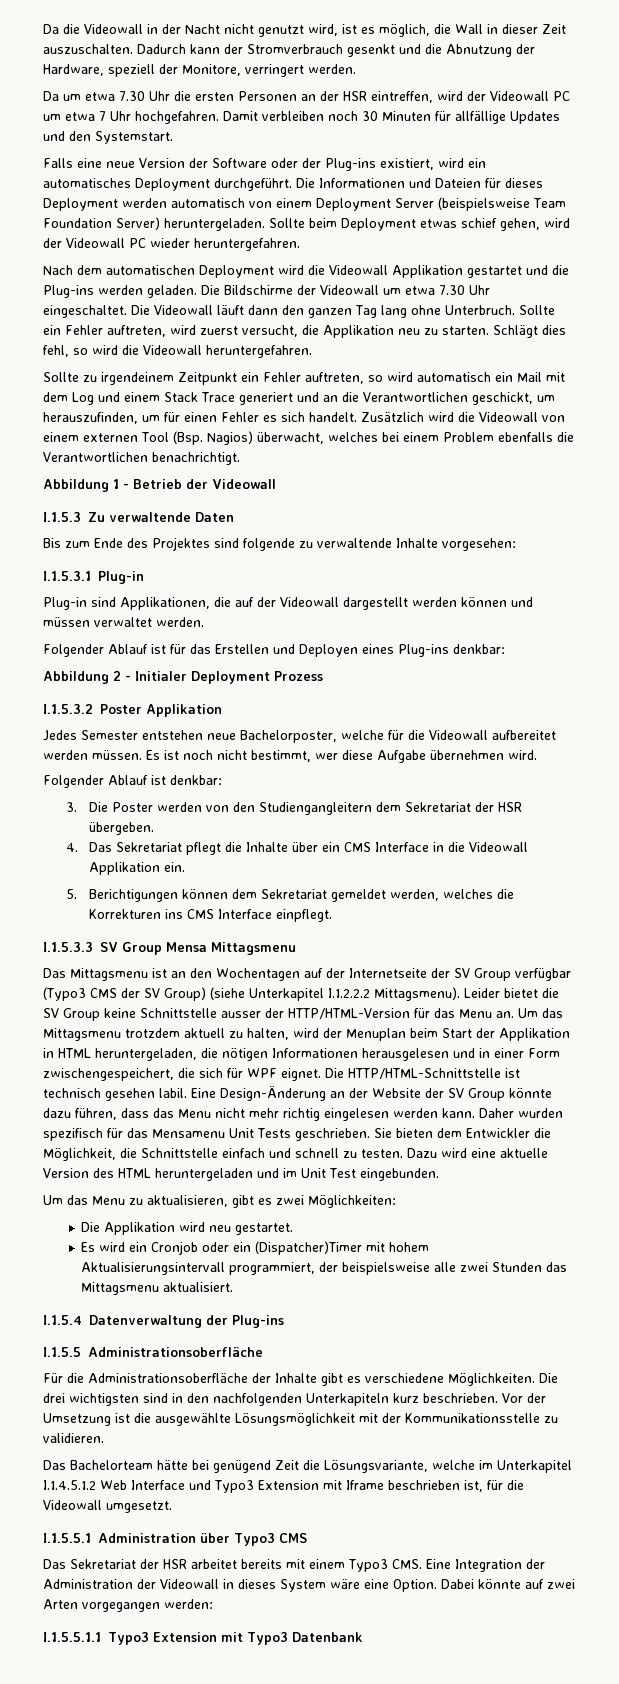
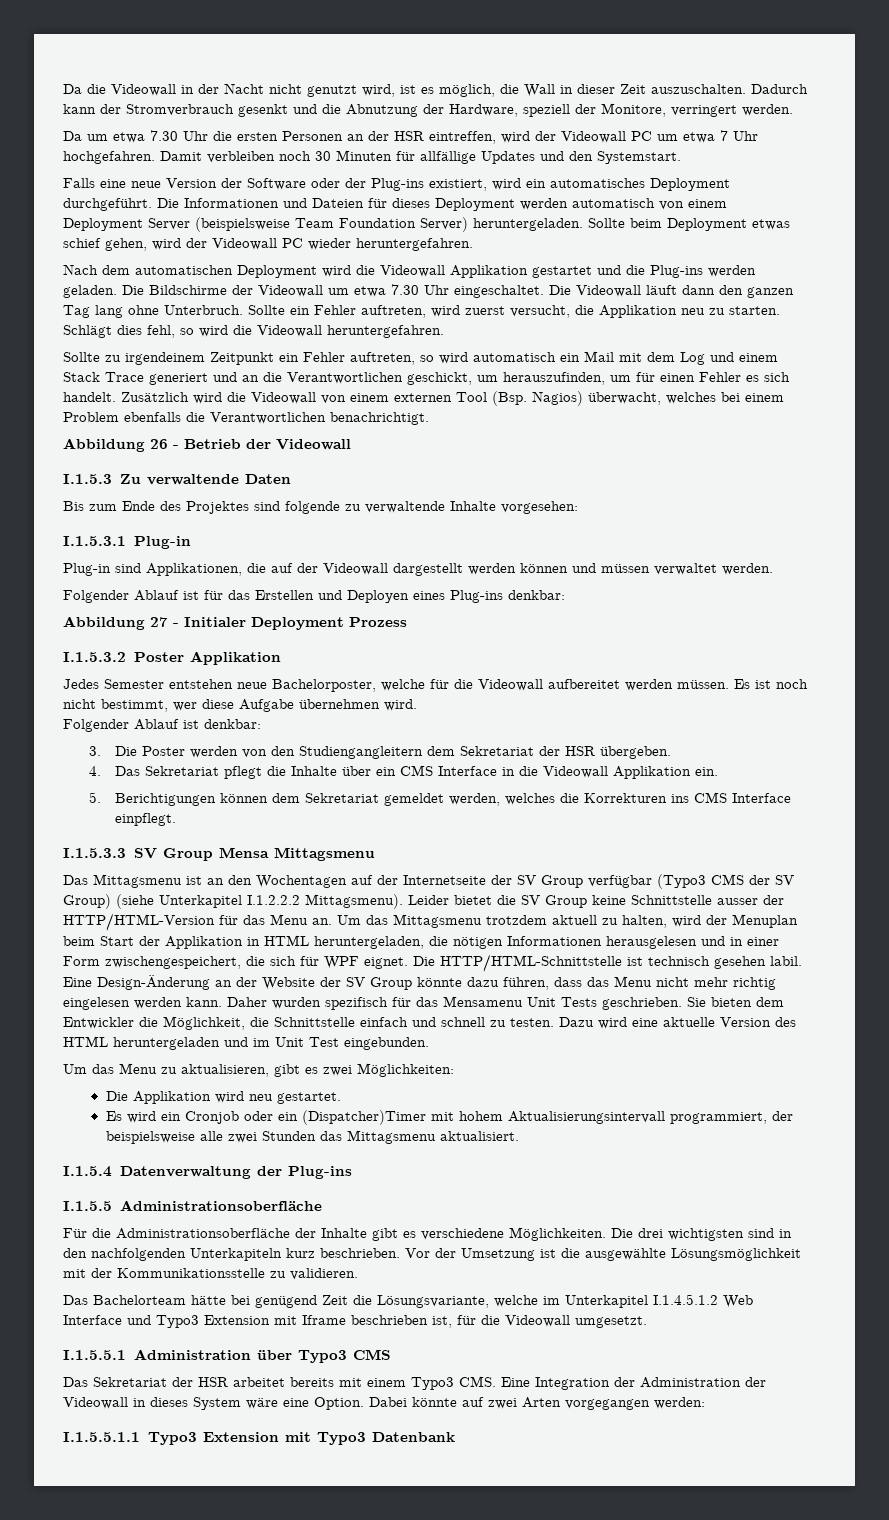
- Abbildung 1 - Betrieb der Videowall
+ Abbildung 26 - Betrieb der Videowall
- Abbildung 2 - Initialer Deployment Prozess
+ Abbildung 27 - Initialer Deployment Prozess

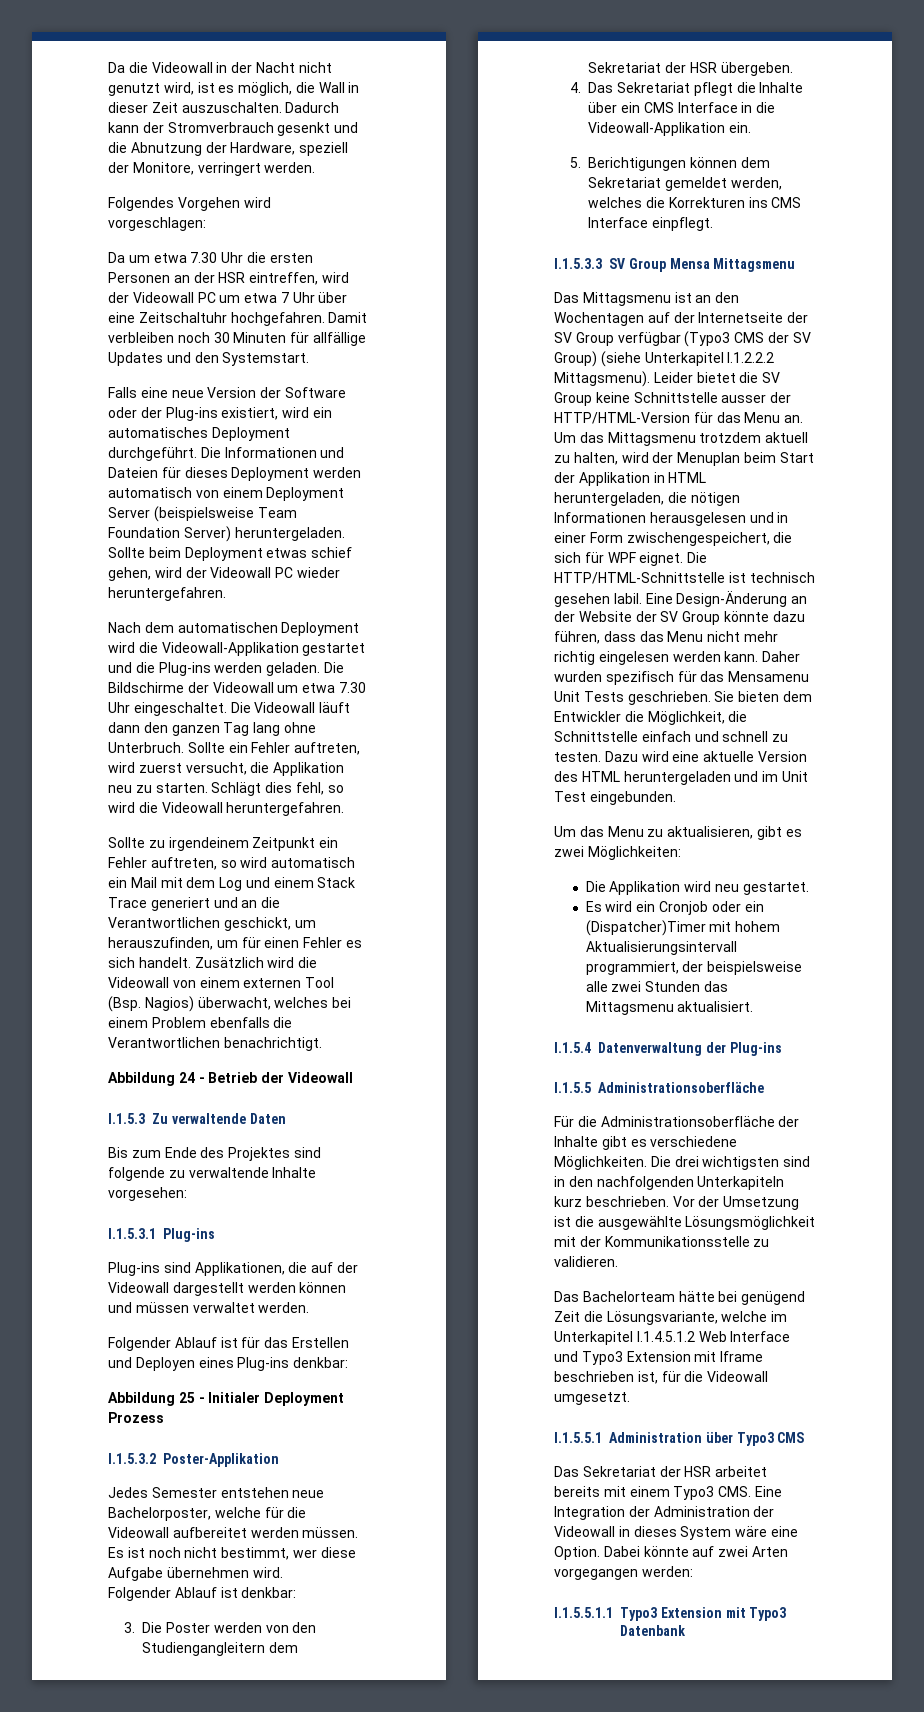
+ Folgendes Vorgehen wird vorgeschlagen:
- Da um etwa 7.30 Uhr die ersten Personen an der HSR eintreffen, wird der Videowall PC um etwa 7 Uhr hochgefahren.
+ Da um etwa 7.30 Uhr die ersten Personen an der HSR eintreffen, wird der Videowall PC um etwa 7 Uhr über eine Zeitschaltuhr hochgefahren.
- Nach dem automatischen Deployment wird die Videowall Applikation gestartet und die Plug-ins werden geladen.
+ Nach dem automatischen Deployment wird die Videowall-Applikation gestartet und die Plug-ins werden geladen.
- Abbildung 26 - Betrieb der Videowall
+ Abbildung 24 - Betrieb der Videowall
- I.1.5.3.1 Plug-in
- Plug-in sind Applikationen, die auf der Videowall dargestellt werden können und müssen verwaltet werden.
+ I.1.5.3.1 Plug-ins
+ Plug-ins sind Applikationen, die auf der Videowall dargestellt werden können und müssen verwaltet werden.
- Abbildung 27 - Initialer Deployment Prozess
+ Abbildung 25 - Initialer Deployment Prozess
- I.1.5.3.2 Poster Applikation
+ I.1.5.3.2 Poster-Applikation
- 4. Das Sekretariat pflegt die Inhalte über ein CMS Interface in die Videowall Applikation ein.
+ 4. Das Sekretariat pflegt die Inhalte über ein CMS Interface in die Videowall-Applikation ein.

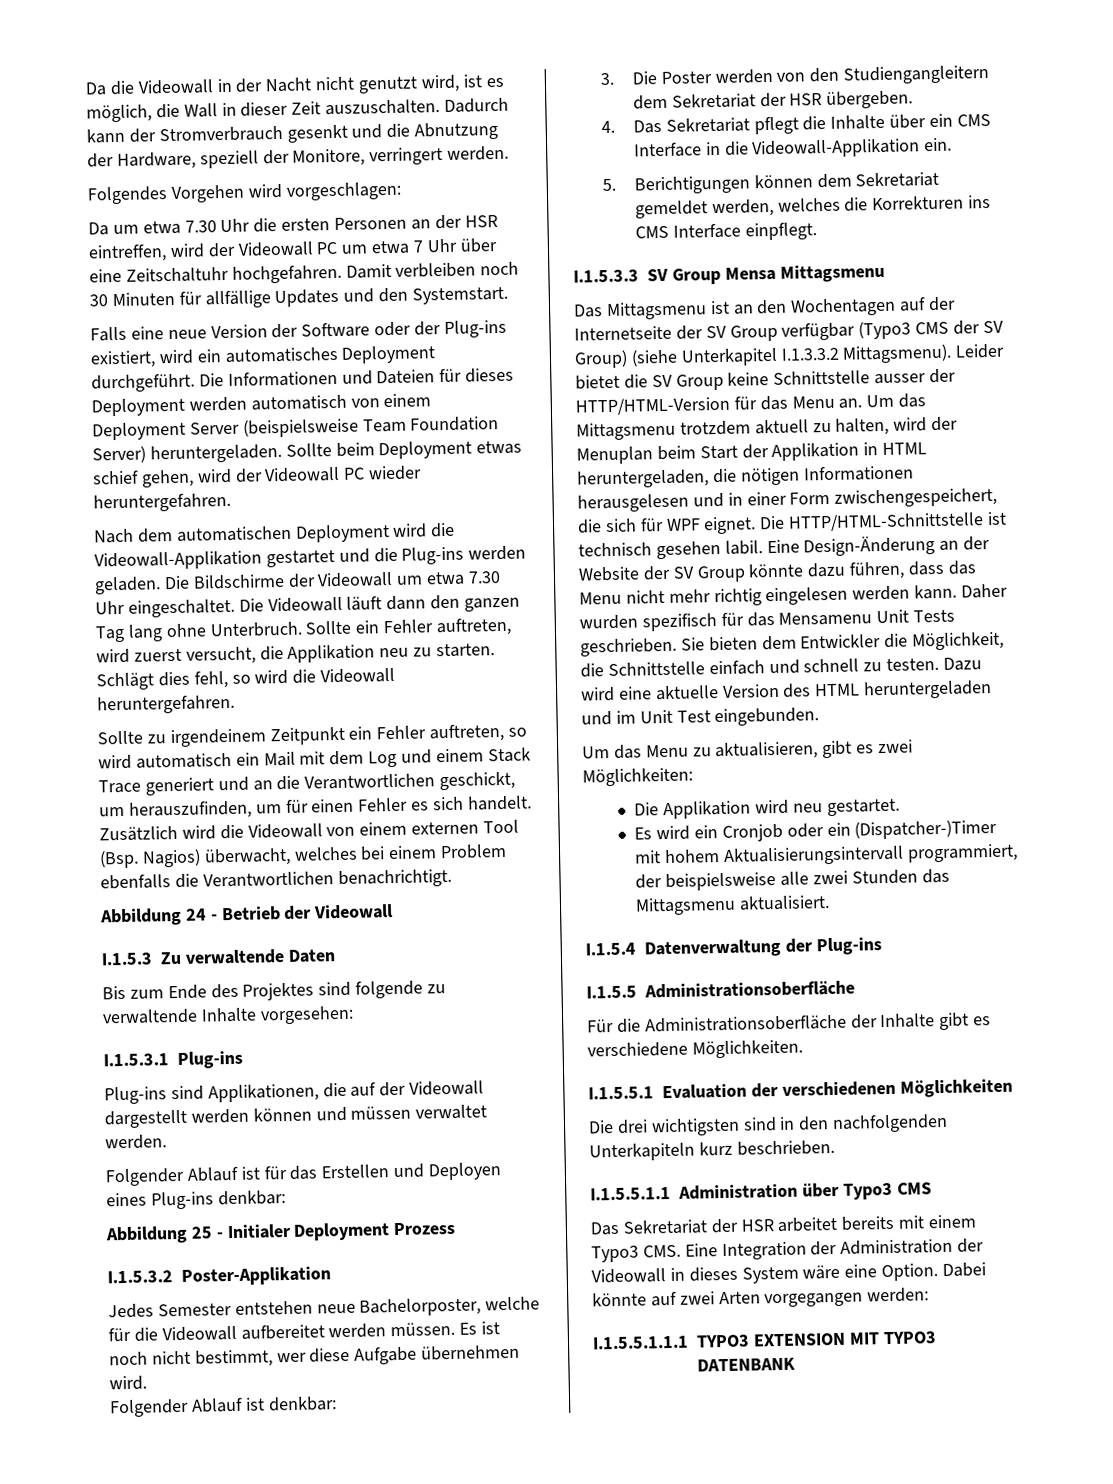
- Das Mittagsmenu ist an den Wochentagen auf der Internetseite der SV Group verfügbar (Typo3 CMS der SV Group) (siehe Unterkapitel I.1.2.2.2 Mittagsmenu).
+ Das Mittagsmenu ist an den Wochentagen auf der Internetseite der SV Group verfügbar (Typo3 CMS der SV Group) (siehe Unterkapitel I.1.3.3.2 Mittagsmenu).
- Es wird ein Cronjob oder ein (Dispatcher)Timer mit hohem Aktualisierungsintervall programmiert, der beispielsweise alle zwei Stunden das Mittagsmenu aktualisiert.
+ Es wird ein Cronjob oder ein (Dispatcher-)Timer mit hohem Aktualisierungsintervall programmiert, der beispielsweise alle zwei Stunden das Mittagsmenu aktualisiert.
- Für die Administrationsoberfläche der Inhalte gibt es verschiedene Möglichkeiten. Die drei wichtigsten sind in den nachfolgenden Unterkapiteln kurz beschrieben. Vor der Umsetzung ist die ausgewählte Lösungsmöglichkeit mit der Kommunikationsstelle zu validieren.
- Das Bachelorteam hätte bei genügend Zeit die Lösungsvariante, welche im Unterkapitel I.1.4.5.1.2 Web Interface und Typo3 Extension mit Iframe beschrieben ist, für die Videowall umgesetzt.
- I.1.5.5.1 Administration über Typo3 CMS
+ Für die Administrationsoberfläche der Inhalte gibt es verschiedene Möglichkeiten.
+ I.1.5.5.1 Evaluation der verschiedenen Möglichkeiten
+ Die drei wichtigsten sind in den nachfolgenden Unterkapiteln kurz beschrieben.
+ I.1.5.5.1.1 Administration über Typo3 CMS
- I.1.5.5.1.1 Typo3 Extension mit Typo3 Datenbank
+ I.1.5.5.1.1.1 TYPO3 EXTENSION MIT TYPO3 DATENBANK

